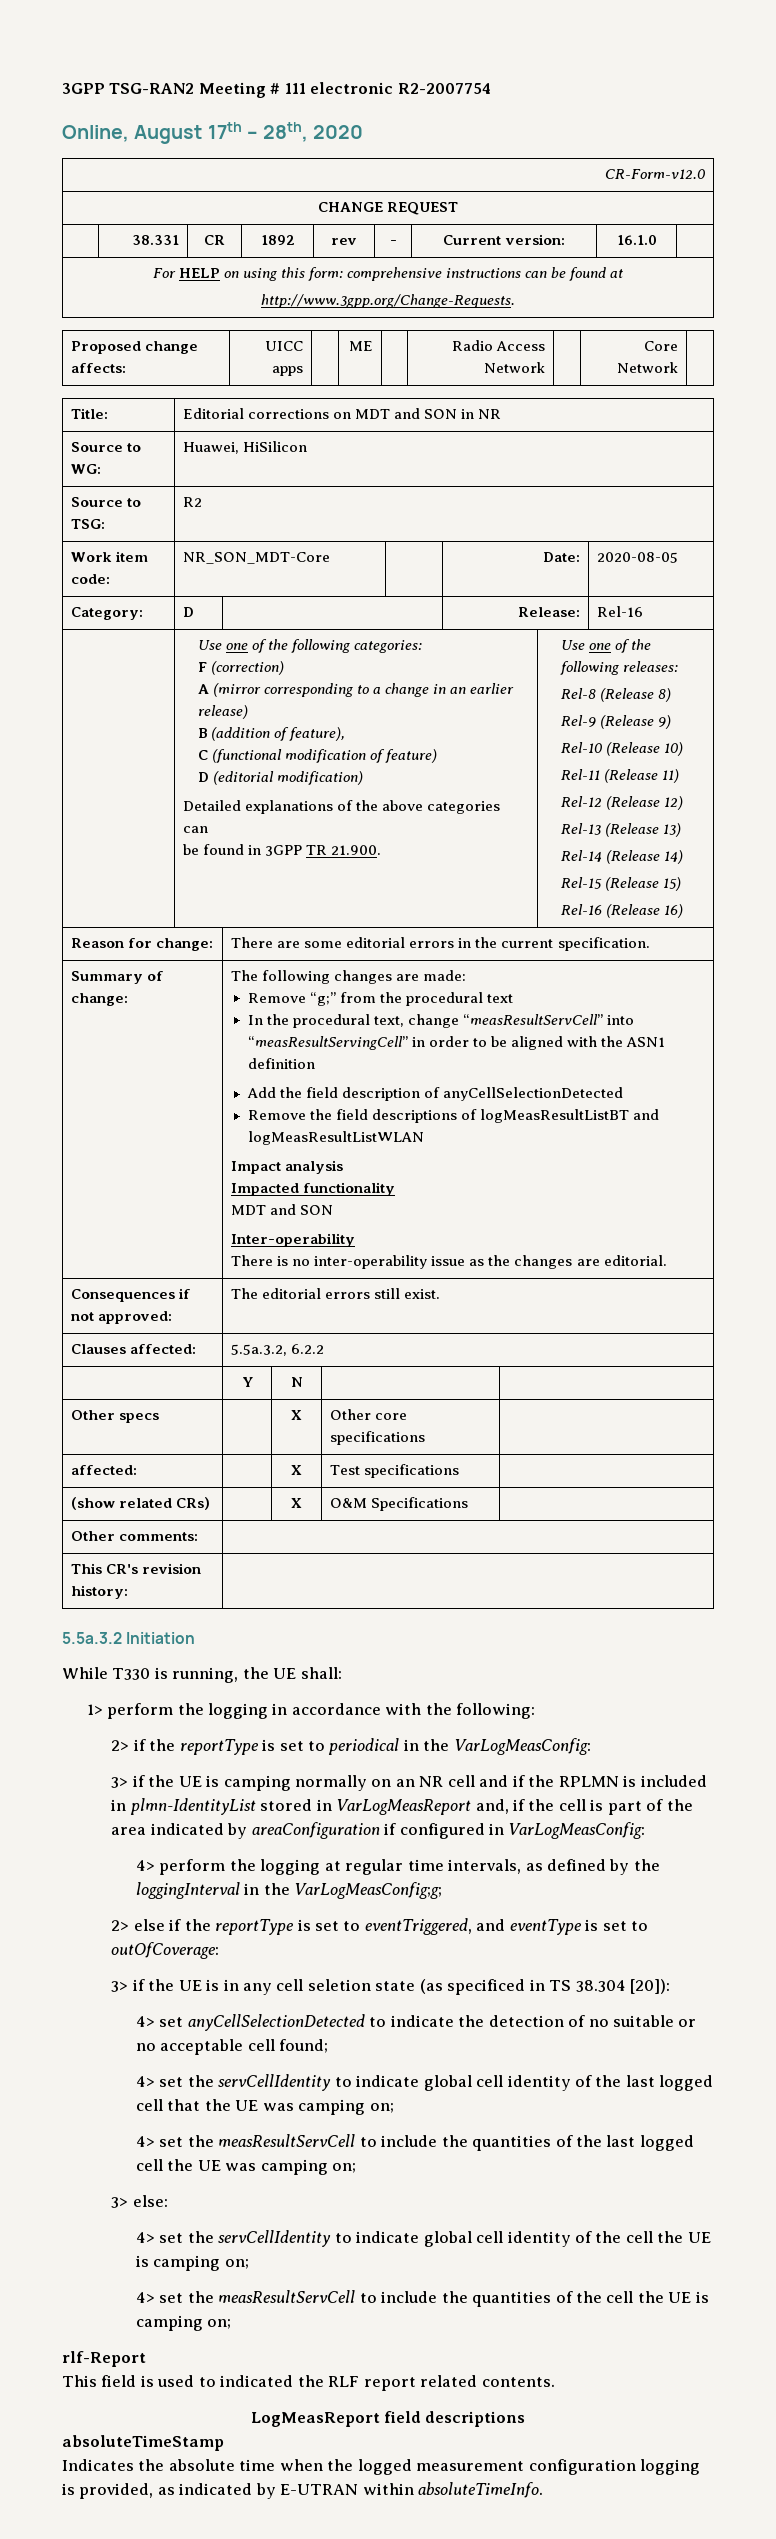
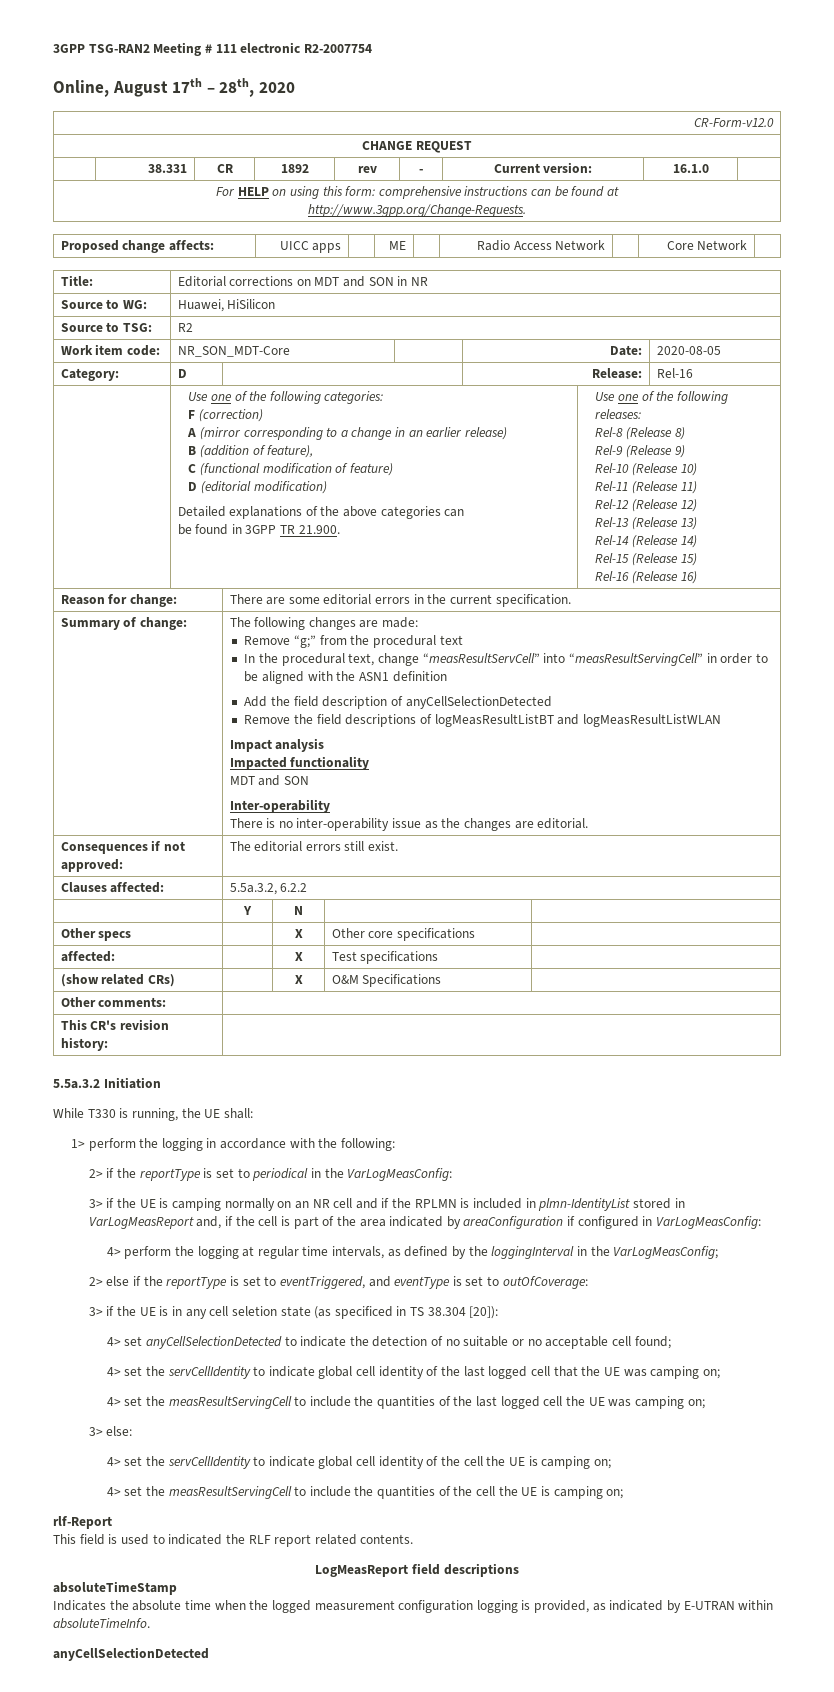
- 4> perform the logging at regular time intervals, as defined by the loggingInterval in the VarLogMeasConfig;g;
+ 4> perform the logging at regular time intervals, as defined by the loggingInterval in the VarLogMeasConfig;
- 4> set the measResultServCell to include the quantities of the last logged cell the UE was camping on;
+ 4> set the measResultServingCell to include the quantities of the last logged cell the UE was camping on;
- 4> set the measResultServCell to include the quantities of the cell the UE is camping on;
+ 4> set the measResultServingCell to include the quantities of the cell the UE is camping on;
  Indicates the absolute time when the logged measurement configuration logging is provided, as indicated by E-UTRAN within absoluteTimeInfo.
+ anyCellSelectionDetected

